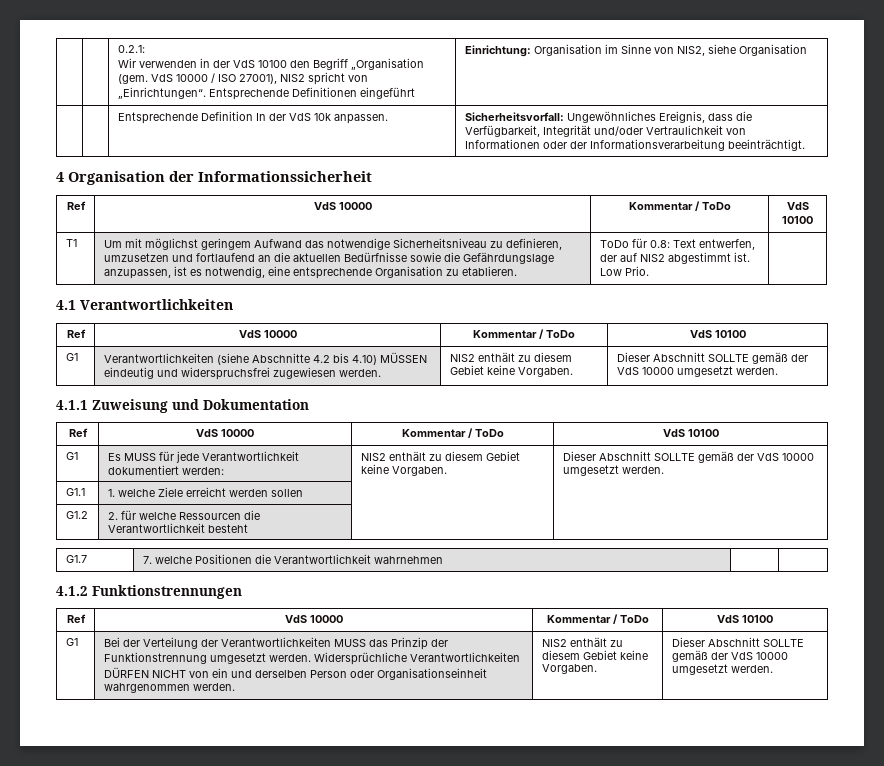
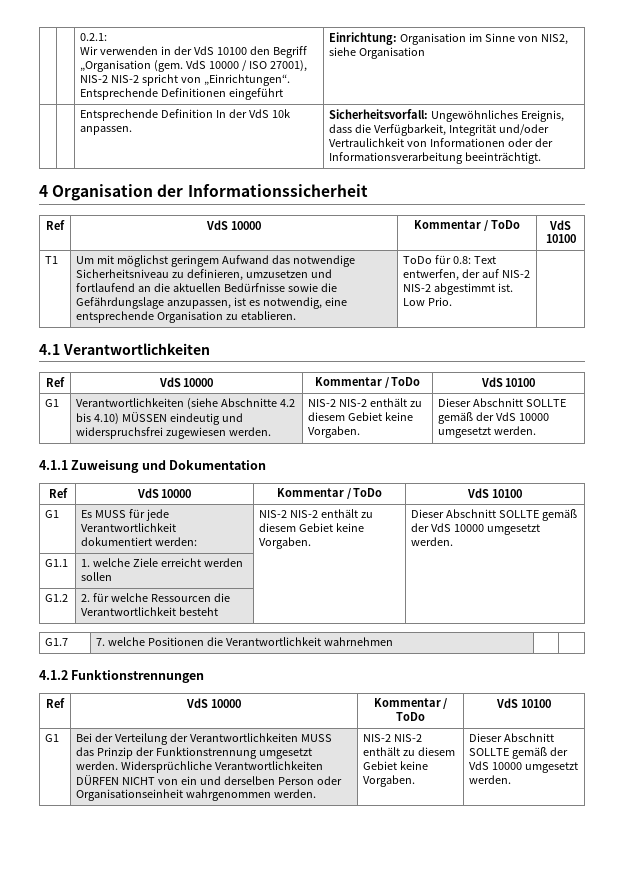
  | | 0.2.1:
- Wir verwenden in der VdS 10100 den Begriff „Organisation (gem. VdS 10000 / ISO 27001), NIS2 spricht von „Einrichtungen“. Entsprechende Definitionen eingeführt | Einrichtung: Organisation im Sinne von NIS2, siehe Organisation
+ Wir verwenden in der VdS 10100 den Begriff „Organisation (gem. VdS 10000 / ISO 27001), NIS-2 NIS-2 spricht von „Einrichtungen“. Entsprechende Definitionen eingeführt | Einrichtung: Organisation im Sinne von NIS2, siehe Organisation
- ToDo für 0.8: Text entwerfen, der auf NIS2 abgestimmt ist.
+ ToDo für 0.8: Text entwerfen, der auf NIS-2 NIS-2 abgestimmt ist.
- G1 | Verantwortlichkeiten (siehe Abschnitte 4.2 bis 4.10) MÜSSEN eindeutig und widerspruchsfrei zugewiesen werden. | NIS2 enthält zu diesem Gebiet keine Vorgaben. | Dieser Abschnitt SOLLTE gemäß der VdS 10000 umgesetzt werden.
+ G1 | Verantwortlichkeiten (siehe Abschnitte 4.2 bis 4.10) MÜSSEN eindeutig und widerspruchsfrei zugewiesen werden. | NIS-2 NIS-2 enthält zu diesem Gebiet keine Vorgaben. | Dieser Abschnitt SOLLTE gemäß der VdS 10000 umgesetzt werden.
- G1 | Es MUSS für jede Verantwortlichkeit dokumentiert werden: | NIS2 enthält zu diesem Gebiet keine Vorgaben. | Dieser Abschnitt SOLLTE gemäß der VdS 10000 umgesetzt werden.
+ G1 | Es MUSS für jede Verantwortlichkeit dokumentiert werden: | NIS-2 NIS-2 enthält zu diesem Gebiet keine Vorgaben. | Dieser Abschnitt SOLLTE gemäß der VdS 10000 umgesetzt werden.
- Widersprüchliche Verantwortlichkeiten DÜRFEN NICHT von ein und derselben Person oder Organisationseinheit wahrgenommen werden. | NIS2 enthält zu diesem Gebiet keine Vorgaben.
+ Widersprüchliche Verantwortlichkeiten DÜRFEN NICHT von ein und derselben Person oder Organisationseinheit wahrgenommen werden. | NIS-2 NIS-2 enthält zu diesem Gebiet keine Vorgaben.

